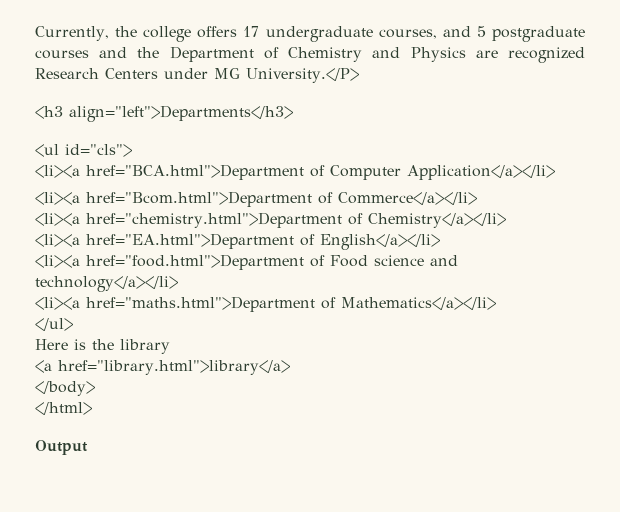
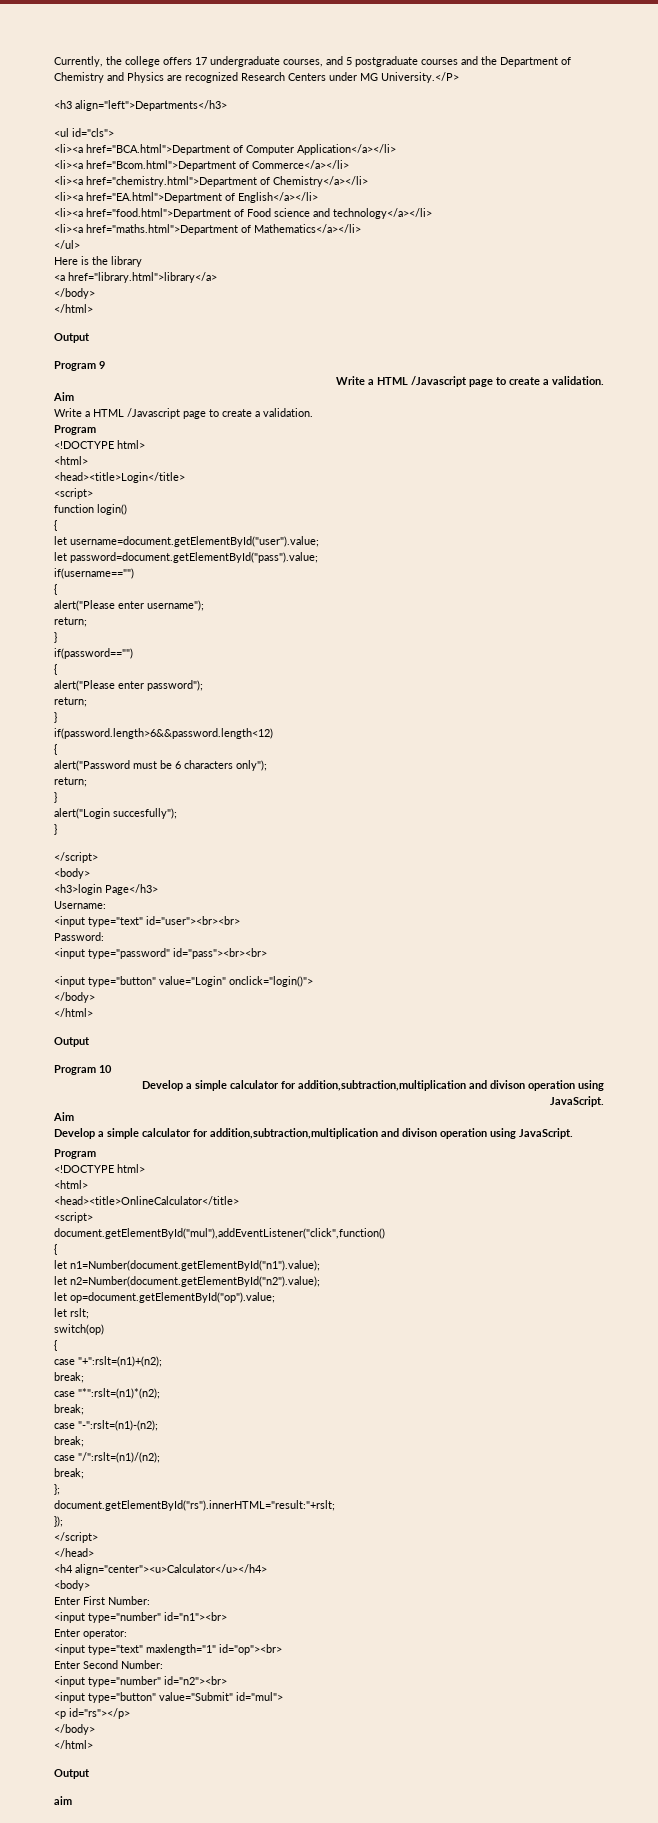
+ Program 9
+ Write a HTML /Javascript page to create a validation.
+ Aim
+ Write a HTML /Javascript page to create a validation.
+ Program
+ <!DOCTYPE html>
+ <html>
+ <head><title>Login</title>
+ <script>
+ function login()
+ {
+ let username=document.getElementById("user").value;
+ let password=document.getElementById("pass").value;
+ if(username=="")
+ {
+ alert("Please enter username");
+ return;
+ }
+ if(password=="")
+ {
+ alert("Please enter password");
+ return;
+ }
+ if(password.length>6&&password.length<12)
+ {
+ alert("Password must be 6 characters only");
+ return;
+ }
+ alert("Login succesfully");
+ }
+ </script>
+ <body>
+ <h3>login Page</h3>
+ Username:
+ <input type="text" id="user"><br><br>
+ Password:
+ <input type="password" id="pass"><br><br>
+ <input type="button" value="Login" onclick="login()">
+ </body>
+ </html>
+ Output
+ Program 10
+ Develop a simple calculator for addition,subtraction,multiplication and divison operation using
+ JavaScript.
+ Aim
+ Develop a simple calculator for addition,subtraction,multiplication and divison operation using JavaScript.
+ Program
+ <!DOCTYPE html>
+ <html>
+ <head><title>OnlineCalculator</title>
+ <script>
+ document.getElementById("mul"),addEventListener("click",function()
+ {
+ let n1=Number(document.getElementById("n1").value);
+ let n2=Number(document.getElementById("n2").value);
+ let op=document.getElementById("op").value;
+ let rslt;
+ switch(op)
+ {
+ case "+":rslt=(n1)+(n2);
+ break;
+ case "*":rslt=(n1)*(n2);
+ break;
+ case "-":rslt=(n1)-(n2);
+ break;
+ case "/":rslt=(n1)/(n2);
+ break;
+ };
+ document.getElementById("rs").innerHTML="result:"+rslt;
+ });
+ </script>
+ </head>
+ <h4 align="center"><u>Calculator</u></h4>
+ <body>
+ Enter First Number:
+ <input type="number" id="n1"><br>
+ Enter operator:
+ <input type="text" maxlength="1" id="op"><br>
+ Enter Second Number:
+ <input type="number" id="n2"><br>
+ <input type="button" value="Submit" id="mul">
+ <p id="rs"></p>
+ </body>
+ </html>
+ Output
+ aim

